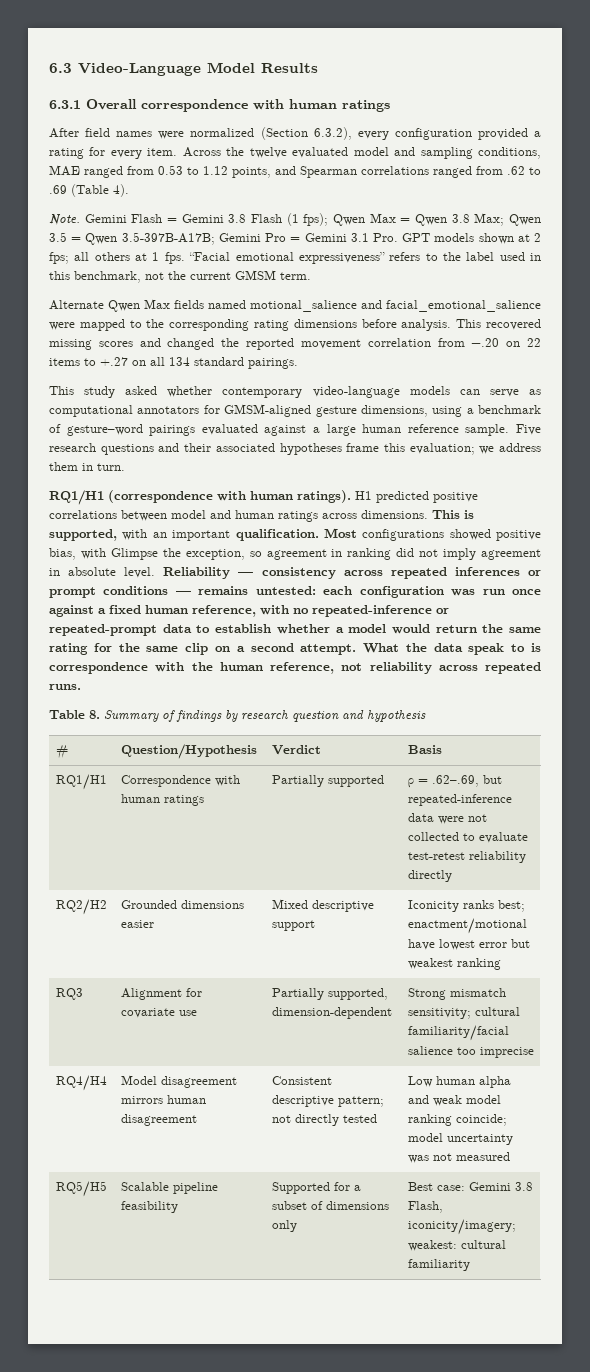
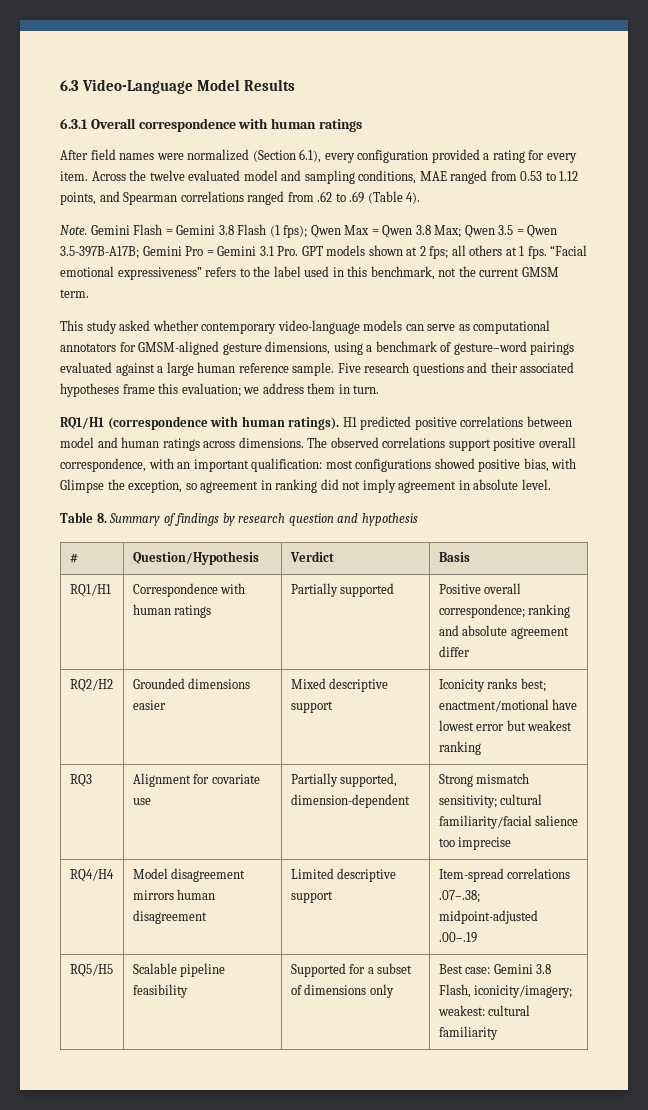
- After field names were normalized (Section 6.3.2), every configuration provided a rating for every item.
+ After field names were normalized (Section 6.1), every configuration provided a rating for every item.
- Alternate Qwen Max fields named motional_salience and facial_emotional_salience were mapped to the corresponding rating dimensions before analysis. This recovered missing scores and changed the reported movement correlation from −.20 on 22 items to +.27 on all 134 standard pairings.
- This is supported, with an important qualification. Most configurations showed positive bias, with Glimpse the exception, so agreement in ranking did not imply agreement in absolute level. Reliability — consistency across repeated inferences or prompt conditions — remains untested: each configuration was run once against a fixed human reference, with no repeated-inference or repeated-prompt data to establish whether a model would return the same rating for the same clip on a second attempt. What the data speak to is correspondence with the human reference, not reliability across repeated runs.
+ The observed correlations support positive overall correspondence, with an important qualification: most configurations showed positive bias, with Glimpse the exception, so agreement in ranking did not imply agreement in absolute level.
- RQ1/H1 | Correspondence with human ratings | Partially supported | ρ = .62–.69, but repeated-inference data were not collected to evaluate test-retest reliability directly
+ RQ1/H1 | Correspondence with human ratings | Partially supported | Positive overall correspondence; ranking and absolute agreement differ
- RQ4/H4 | Model disagreement mirrors human disagreement | Consistent descriptive pattern; not directly tested | Low human alpha and weak model ranking coincide; model uncertainty was not measured
+ RQ4/H4 | Model disagreement mirrors human disagreement | Limited descriptive support | Item-spread correlations .07–.38; midpoint-adjusted .00–.19

